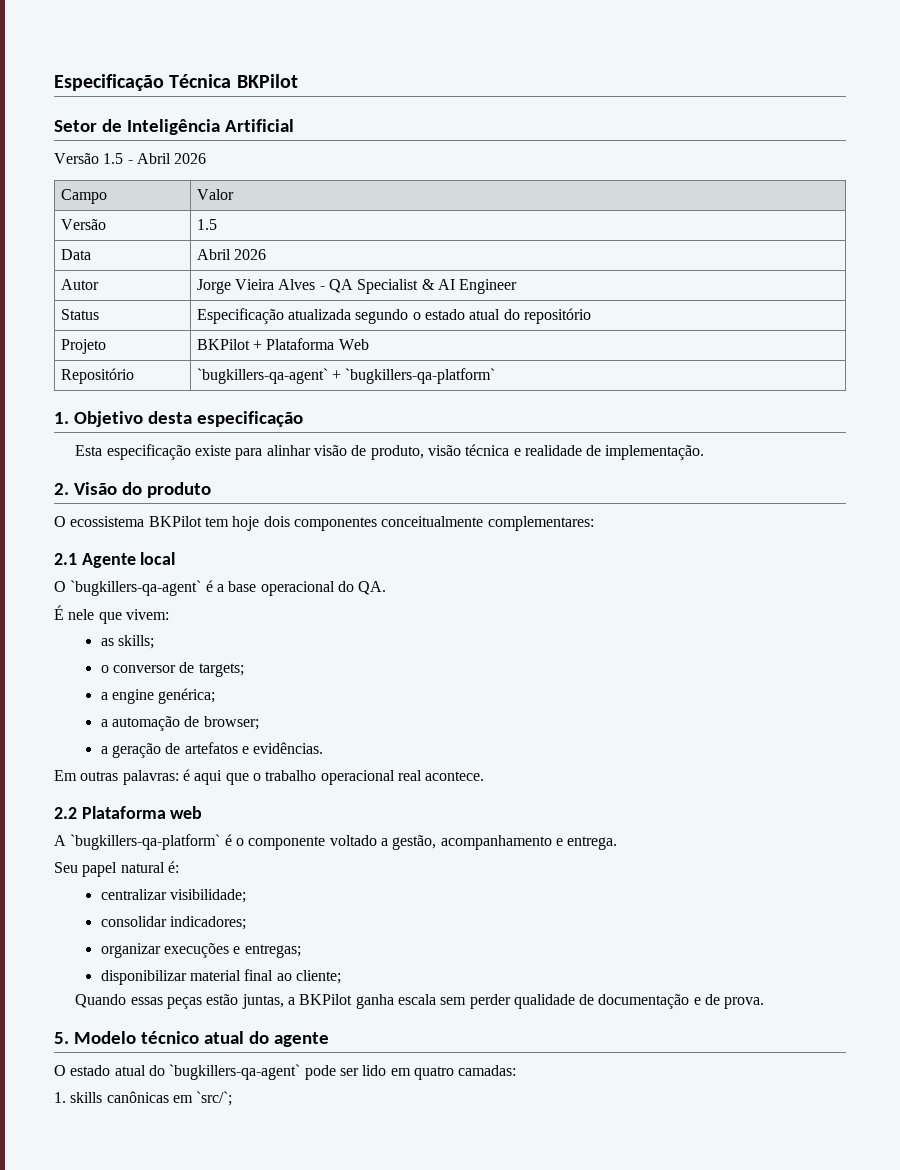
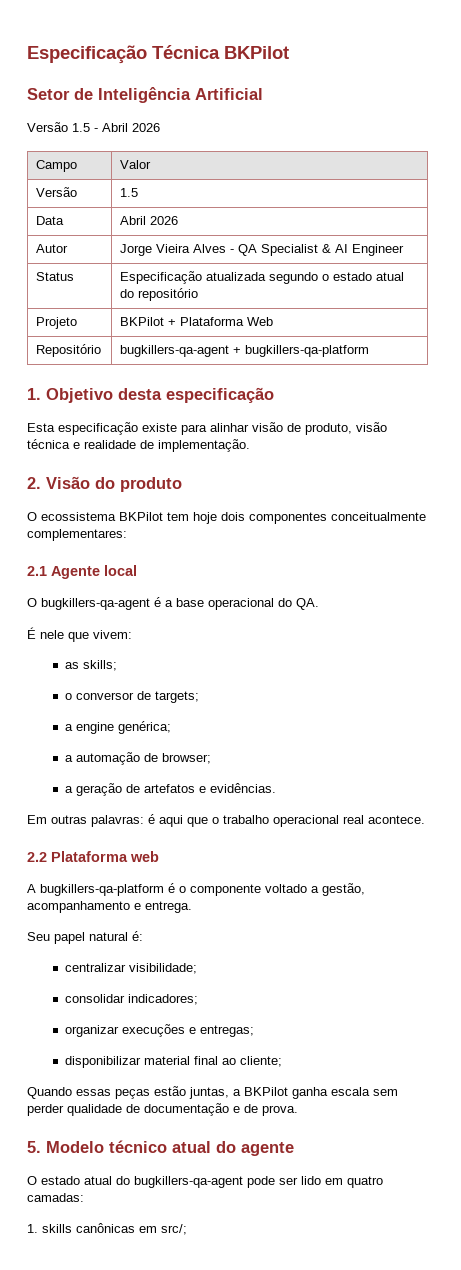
- Repositório | `bugkillers-qa-agent` + `bugkillers-qa-platform`
+ Repositório | bugkillers-qa-agent + bugkillers-qa-platform
- O `bugkillers-qa-agent` é a base operacional do QA.
+ O bugkillers-qa-agent é a base operacional do QA.
- A `bugkillers-qa-platform` é o componente voltado a gestão, acompanhamento e entrega.
+ A bugkillers-qa-platform é o componente voltado a gestão, acompanhamento e entrega.
- O estado atual do `bugkillers-qa-agent` pode ser lido em quatro camadas:
+ O estado atual do bugkillers-qa-agent pode ser lido em quatro camadas:
- 1. skills canônicas em `src/`;
+ 1. skills canônicas em src/;

